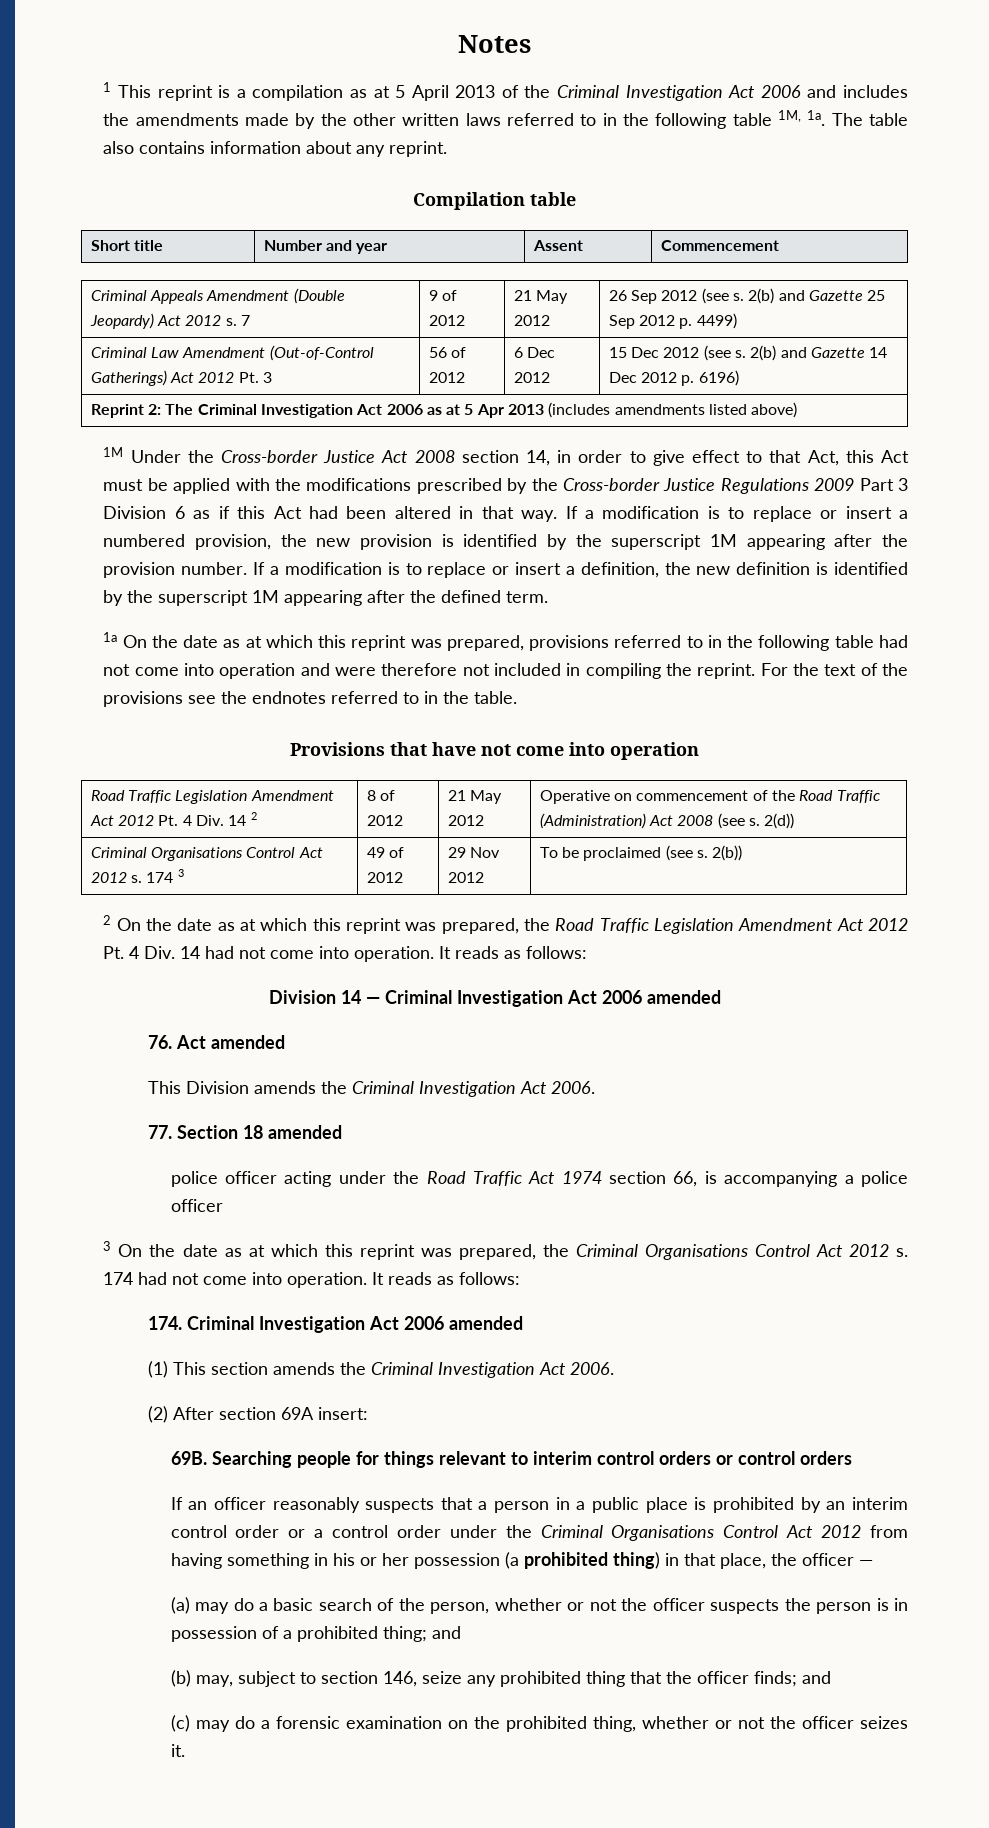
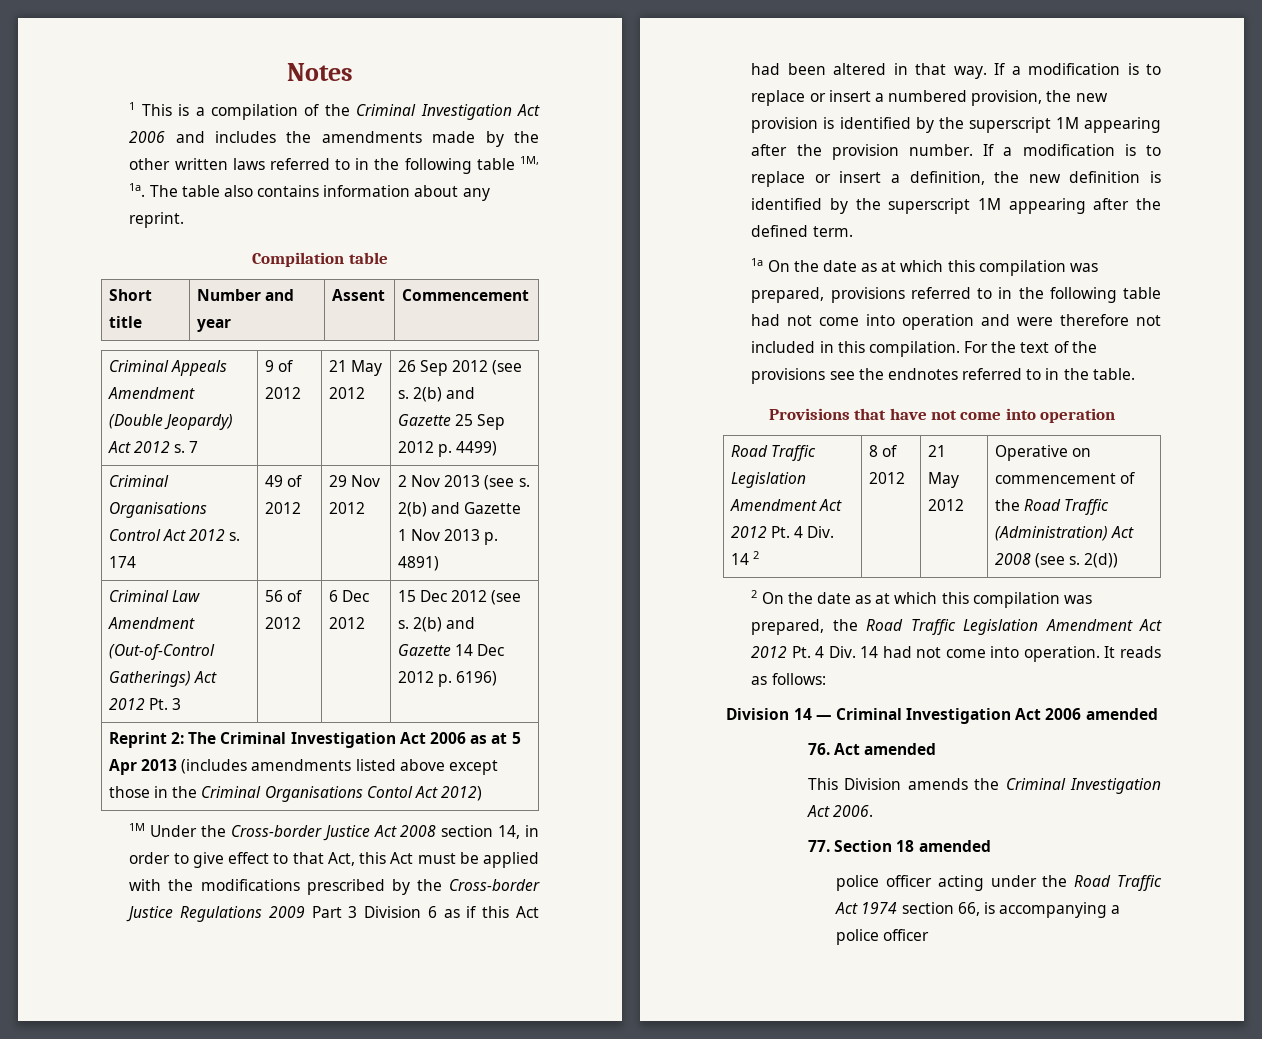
- 1 This reprint is a compilation as at 5 April 2013 of the Criminal Investigation Act 2006 and includes the amendments made by the other written laws referred to in the following table 1M, 1a.
+ 1 This is a compilation of the Criminal Investigation Act 2006 and includes the amendments made by the other written laws referred to in the following table 1M, 1a.
+ Criminal Organisations Control Act 2012 s. 174 | 49 of 2012 | 29 Nov 2012 | 2 Nov 2013 (see s. 2(b) and Gazette 1 Nov 2013 p. 4891)
- Reprint 2: The Criminal Investigation Act 2006 as at 5 Apr 2013 (includes amendments listed above)
+ Reprint 2: The Criminal Investigation Act 2006 as at 5 Apr 2013 (includes amendments listed above except those in the Criminal Organisations Contol Act 2012)
- 1a On the date as at which this reprint was prepared, provisions referred to in the following table had not come into operation and were therefore not included in compiling the reprint.
+ 1a On the date as at which this compilation was prepared, provisions referred to in the following table had not come into operation and were therefore not included in this compilation.
- Criminal Organisations Control Act 2012 s. 174 3 | 49 of 2012 | 29 Nov 2012 | To be proclaimed (see s. 2(b))
- 2 On the date as at which this reprint was prepared, the Road Traffic Legislation Amendment Act 2012 Pt. 4 Div. 14 had not come into operation.
+ 2 On the date as at which this compilation was prepared, the Road Traffic Legislation Amendment Act 2012 Pt. 4 Div. 14 had not come into operation.
- 3 On the date as at which this reprint was prepared, the Criminal Organisations Control Act 2012 s. 174 had not come into operation. It reads as follows:
- 174. Criminal Investigation Act 2006 amended
- (1) This section amends the Criminal Investigation Act 2006.
- (2) After section 69A insert:
- 69B. Searching people for things relevant to interim control orders or control orders
- If an officer reasonably suspects that a person in a public place is prohibited by an interim control order or a control order under the Criminal Organisations Control Act 2012 from having something in his or her possession (a prohibited thing) in that place, the officer —
- (a) may do a basic search of the person, whether or not the officer suspects the person is in possession of a prohibited thing; and
- (b) may, subject to section 146, seize any prohibited thing that the officer finds; and
- (c) may do a forensic examination on the prohibited thing, whether or not the officer seizes it.

